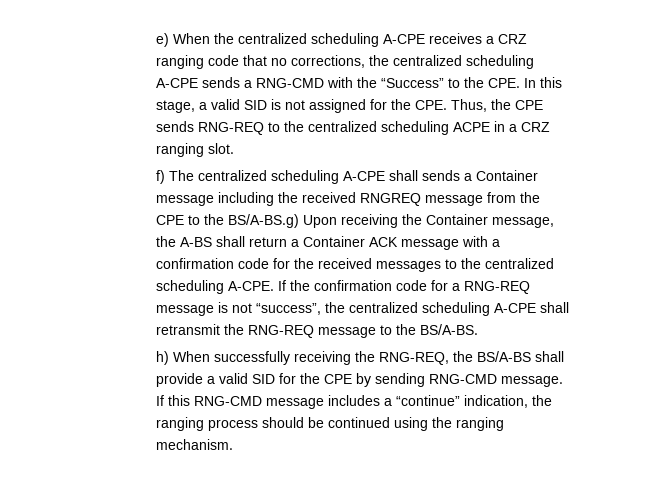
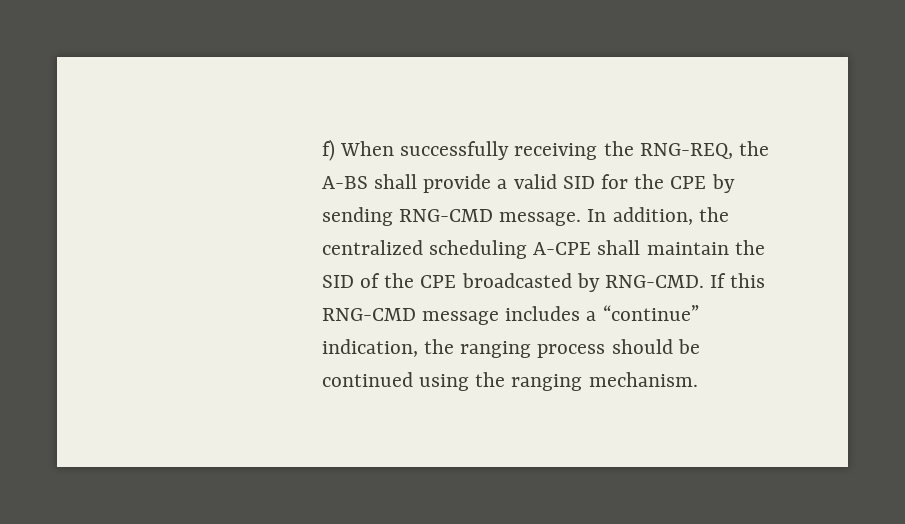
- e) When the centralized scheduling A-CPE receives a CRZ ranging code that no corrections, the centralized scheduling A-CPE sends a RNG-CMD with the “Success” to the CPE. In this stage, a valid SID is not assigned for the CPE. Thus, the CPE sends RNG-REQ to the centralized scheduling ACPE in a CRZ ranging slot.
- f) The centralized scheduling A-CPE shall sends a Container message including the received RNGREQ message from the CPE to the BS/A-BS.g) Upon receiving the Container message, the A-BS shall return a Container ACK message with a confirmation code for the received messages to the centralized scheduling A-CPE. If the confirmation code for a RNG-REQ message is not “success”, the centralized scheduling A-CPE shall retransmit the RNG-REQ message to the BS/A-BS.
- h) When successfully receiving the RNG-REQ, the BS/A-BS shall provide a valid SID for the CPE by sending RNG-CMD message.
+ f) When successfully receiving the RNG-REQ, the A-BS shall provide a valid SID for the CPE by sending RNG-CMD message.
+ In addition, the centralized scheduling A-CPE shall maintain the SID of the CPE broadcasted by RNG-CMD.

